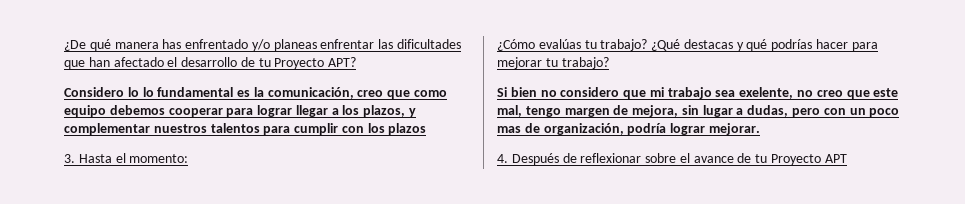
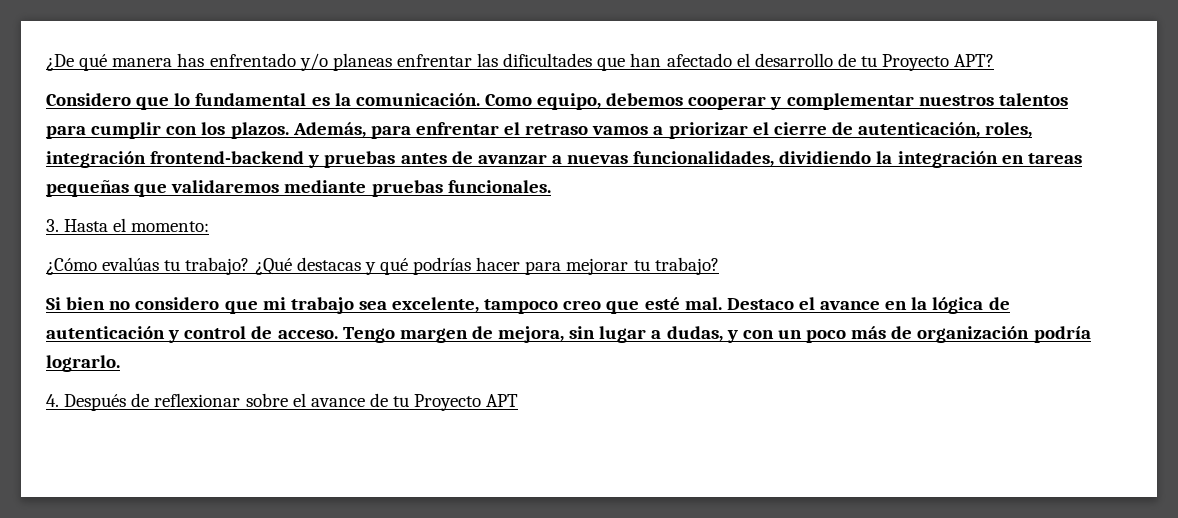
- Considero lo lo fundamental es la comunicación, creo que como equipo debemos cooperar para lograr llegar a los plazos, y complementar nuestros talentos para cumplir con los plazos
+ Considero que lo fundamental es la comunicación. Como equipo, debemos cooperar y complementar nuestros talentos para cumplir con los plazos. Además, para enfrentar el retraso vamos a priorizar el cierre de autenticación, roles, integración frontend-backend y pruebas antes de avanzar a nuevas funcionalidades, dividiendo la integración en tareas pequeñas que validaremos mediante pruebas funcionales.
- Si bien no considero que mi trabajo sea exelente, no creo que este mal, tengo margen de mejora, sin lugar a dudas, pero con un poco mas de organización, podría lograr mejorar.
+ Si bien no considero que mi trabajo sea excelente, tampoco creo que esté mal. Destaco el avance en la lógica de autenticación y control de acceso. Tengo margen de mejora, sin lugar a dudas, y con un poco más de organización podría lograrlo.

